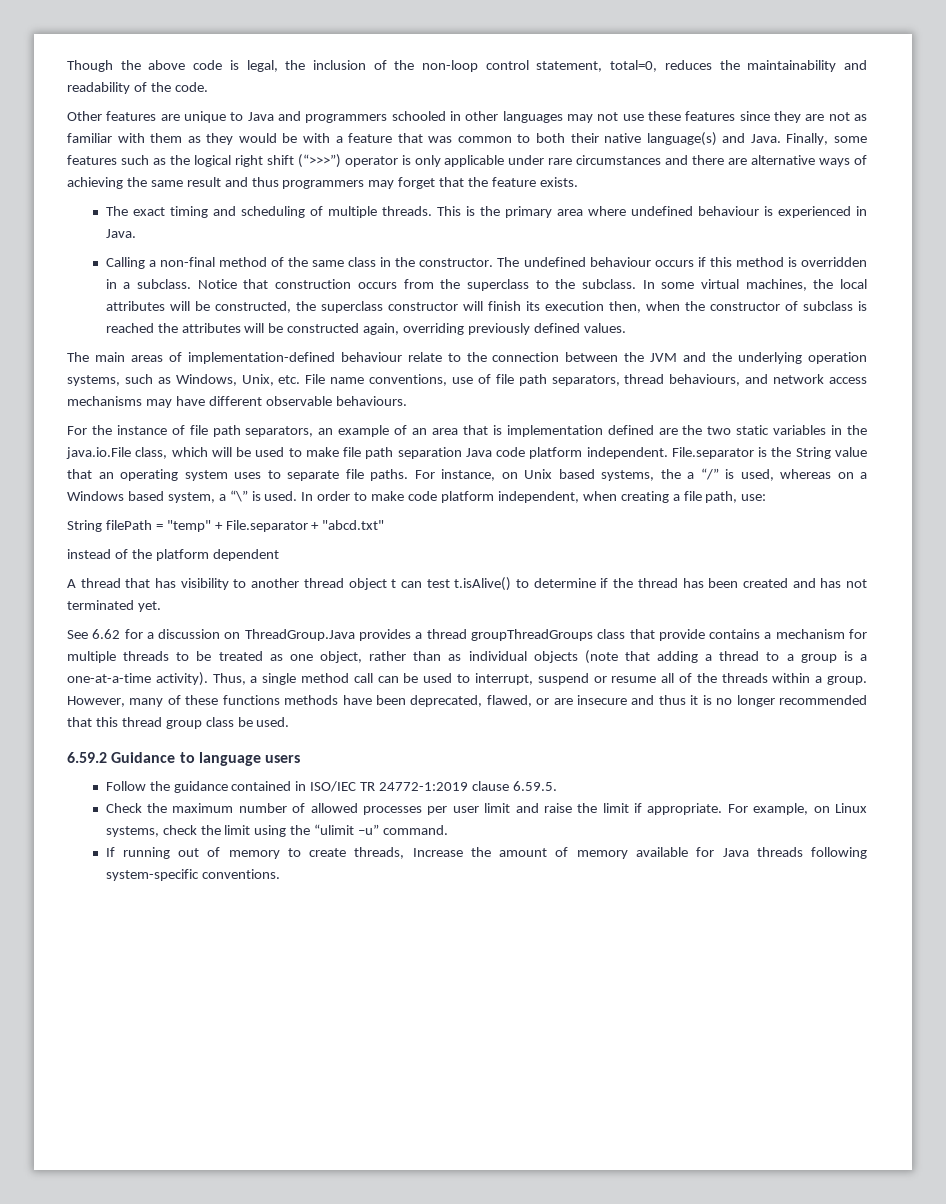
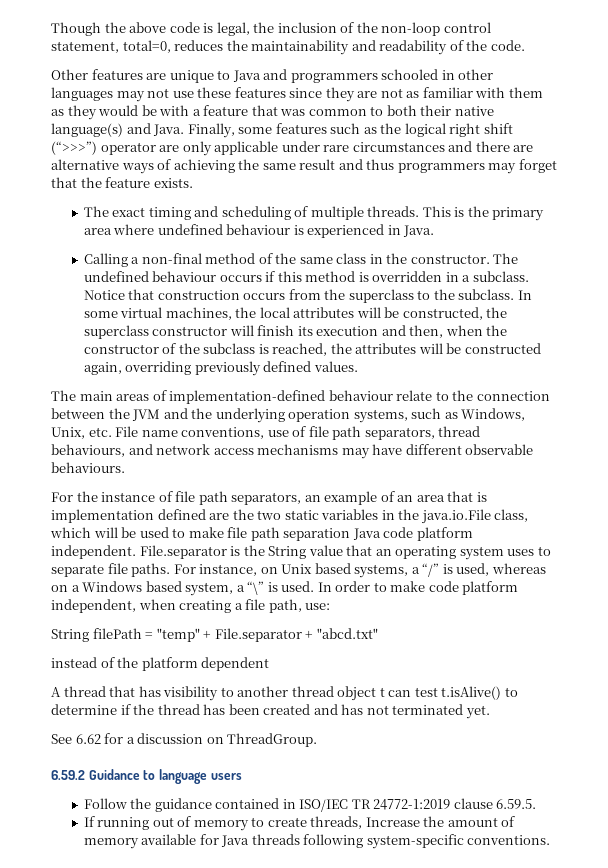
- Finally, some features such as the logical right shift (“>>>”) operator is only applicable under rare circumstances and there are alternative ways of achieving the same result and thus programmers may forget that the feature exists.
+ Finally, some features such as the logical right shift (“>>>”) operator are only applicable under rare circumstances and there are alternative ways of achieving the same result and thus programmers may forget that the feature exists.
- In some virtual machines, the local attributes will be constructed, the superclass constructor will finish its execution then, when the constructor of subclass is reached the attributes will be constructed again, overriding previously defined values.
+ In some virtual machines, the local attributes will be constructed, the superclass constructor will finish its execution and then, when the constructor of the subclass is reached, the attributes will be constructed again, overriding previously defined values.
- For instance, on Unix based systems, the a “/” is used, whereas on a Windows based system, a “\” is used.
+ For instance, on Unix based systems, a “/” is used, whereas on a Windows based system, a “\” is used.
- See 6.62 for a discussion on ThreadGroup.Java provides a thread groupThreadGroups class that provide contains a mechanism for multiple threads to be treated as one object, rather than as individual objects (note that adding a thread to a group is a one-at-a-time activity). Thus, a single method call can be used to interrupt, suspend or resume all of the threads within a group. However, many of these functions methods have been deprecated, flawed, or are insecure and thus it is no longer recommended that this thread group class be used.
+ See 6.62 for a discussion on ThreadGroup.
- Check the maximum number of allowed processes per user limit and raise the limit if appropriate. For example, on Linux systems, check the limit using the “ulimit –u” command.

